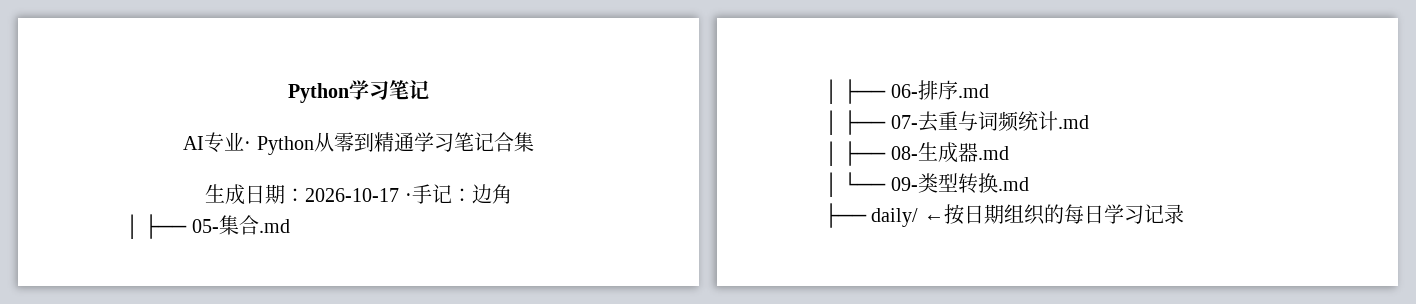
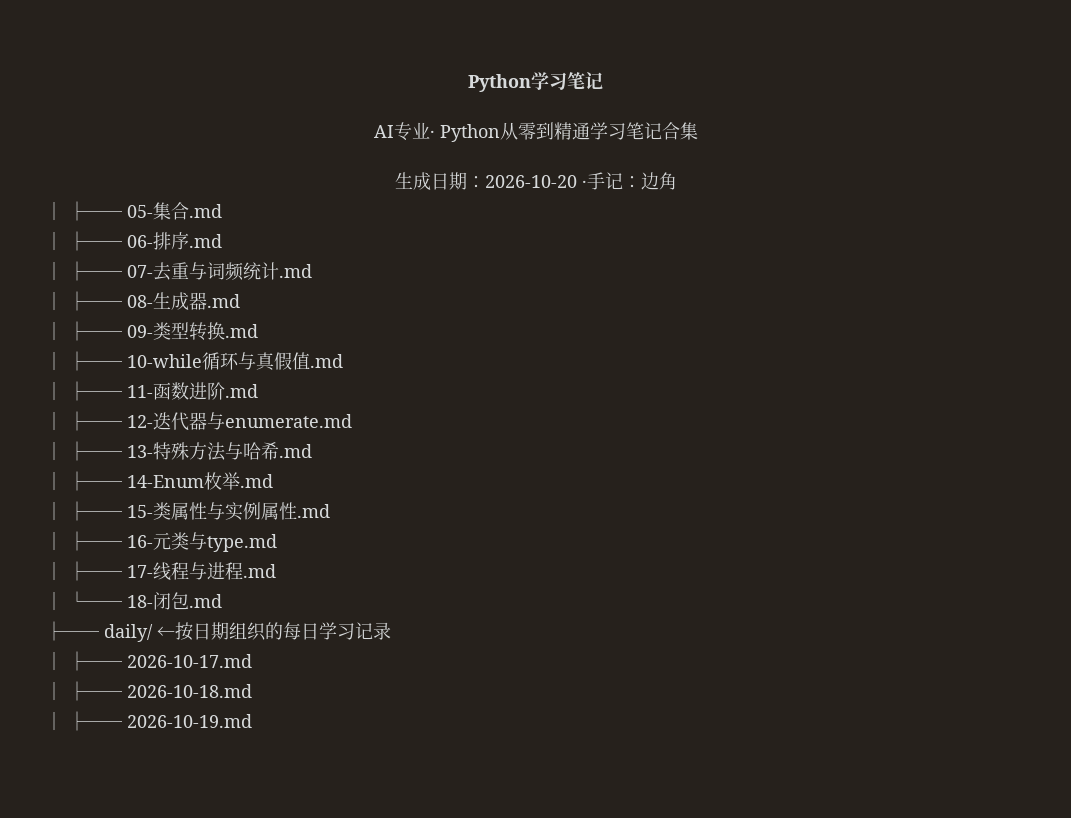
- 生成日期：2026-10-17 ·手记：边角
+ 生成日期：2026-10-20 ·手记：边角
- │ └── 09-类型转换.md
+ │ ├── 09-类型转换.md
+ │ ├── 10-while循环与真假值.md
+ │ ├── 11-函数进阶.md
+ │ ├── 12-迭代器与enumerate.md
+ │ ├── 13-特殊方法与哈希.md
+ │ ├── 14-Enum枚举.md
+ │ ├── 15-类属性与实例属性.md
+ │ ├── 16-元类与type.md
+ │ ├── 17-线程与进程.md
+ │ └── 18-闭包.md
+ │ ├── 2026-10-17.md
+ │ ├── 2026-10-18.md
+ │ ├── 2026-10-19.md

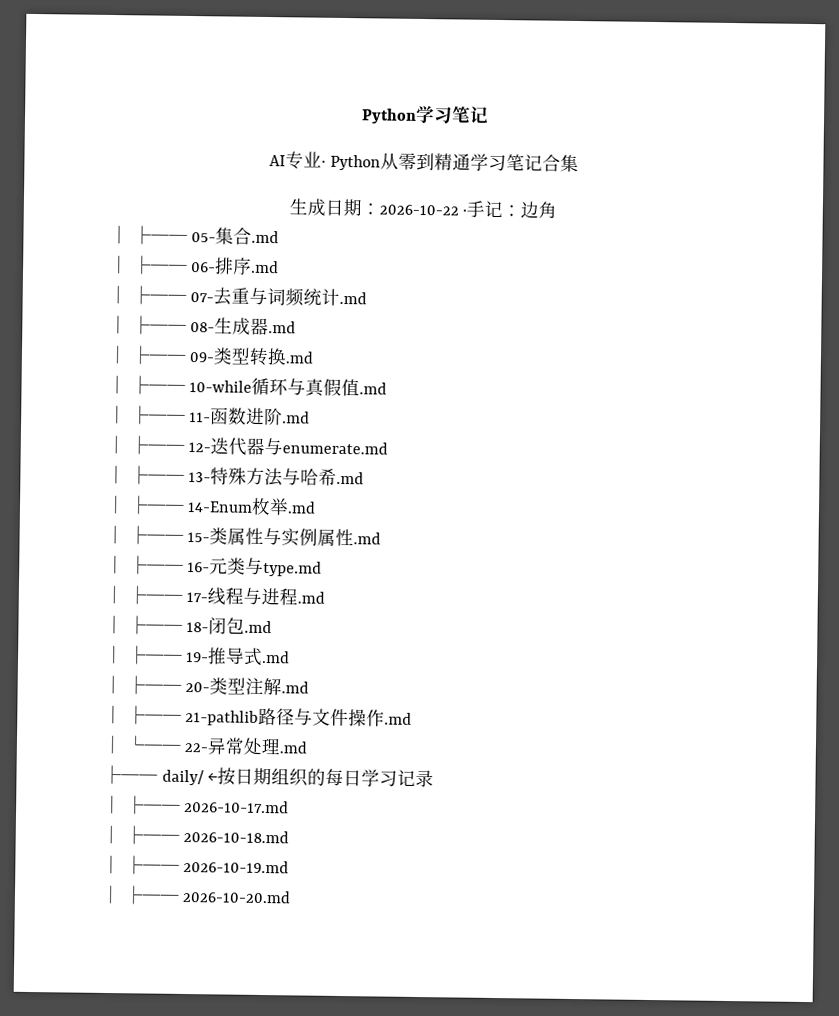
- 生成日期：2026-10-20 ·手记：边角
+ 生成日期：2026-10-22 ·手记：边角
- │ └── 18-闭包.md
+ │ ├── 18-闭包.md
+ │ ├── 19-推导式.md
+ │ ├── 20-类型注解.md
+ │ ├── 21-pathlib路径与文件操作.md
+ │ └── 22-异常处理.md
+ │ ├── 2026-10-20.md

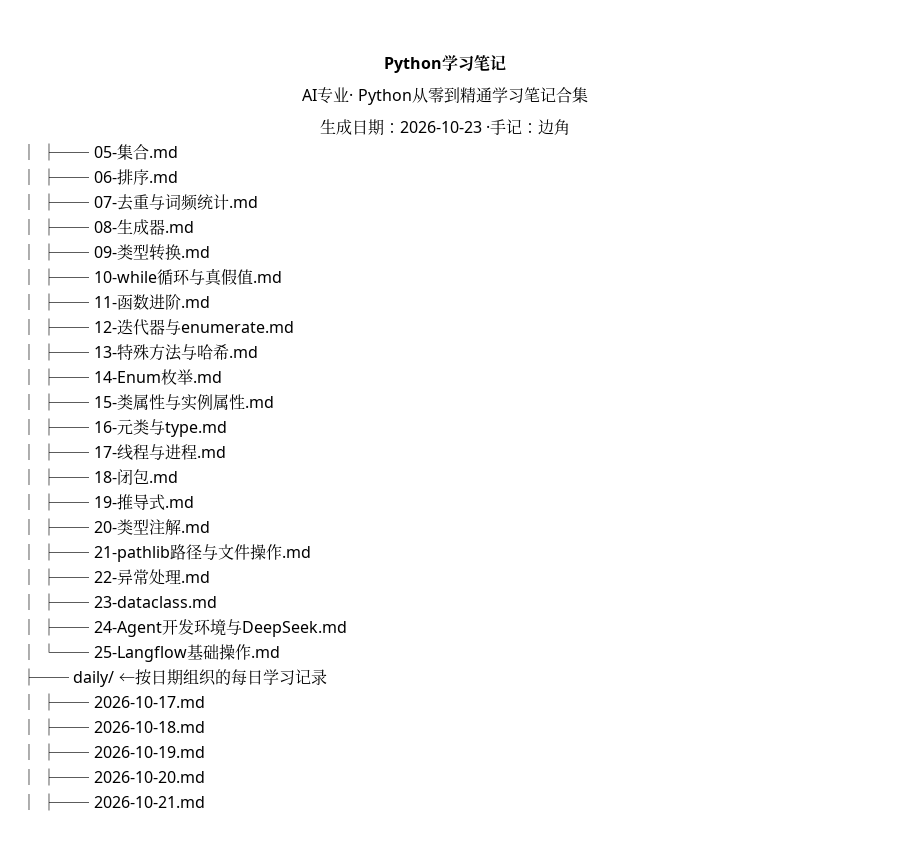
- 生成日期：2026-10-22 ·手记：边角
+ 生成日期：2026-10-23 ·手记：边角
- │ └── 22-异常处理.md
+ │ ├── 22-异常处理.md
+ │ ├── 23-dataclass.md
+ │ ├── 24-Agent开发环境与DeepSeek.md
+ │ └── 25-Langflow基础操作.md
+ │ ├── 2026-10-21.md

